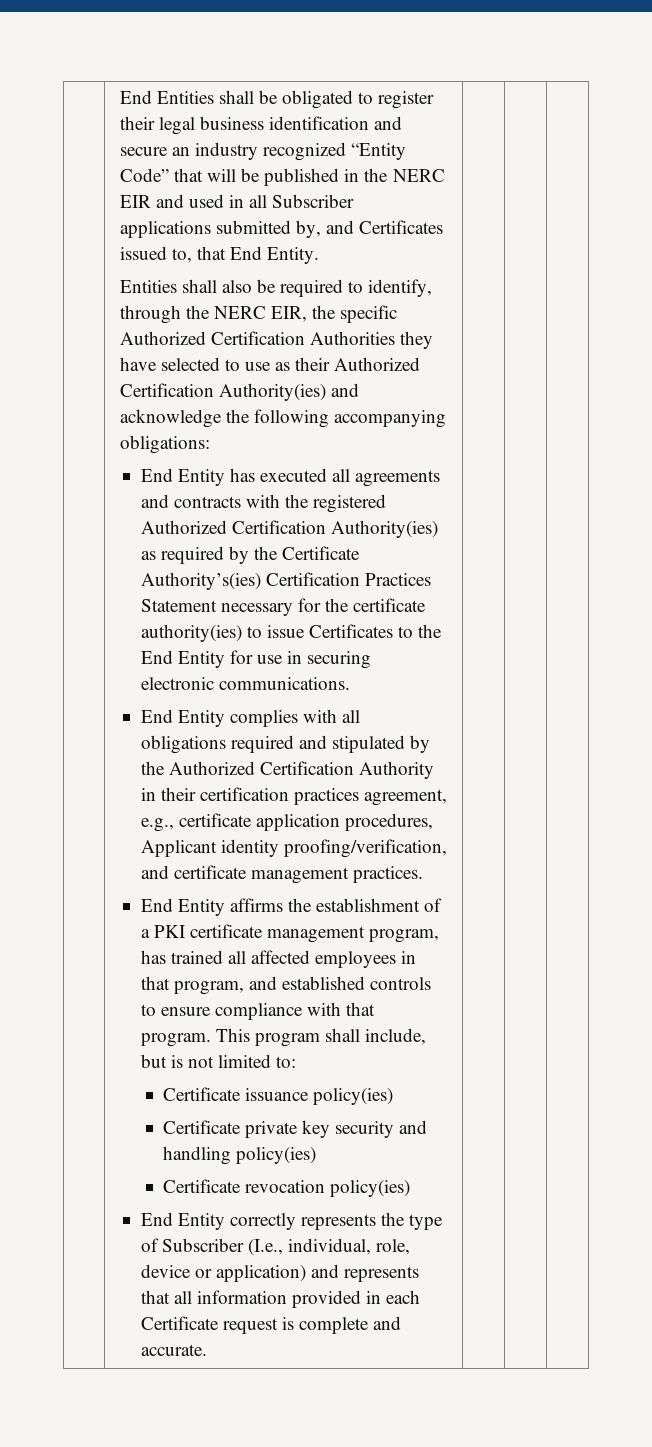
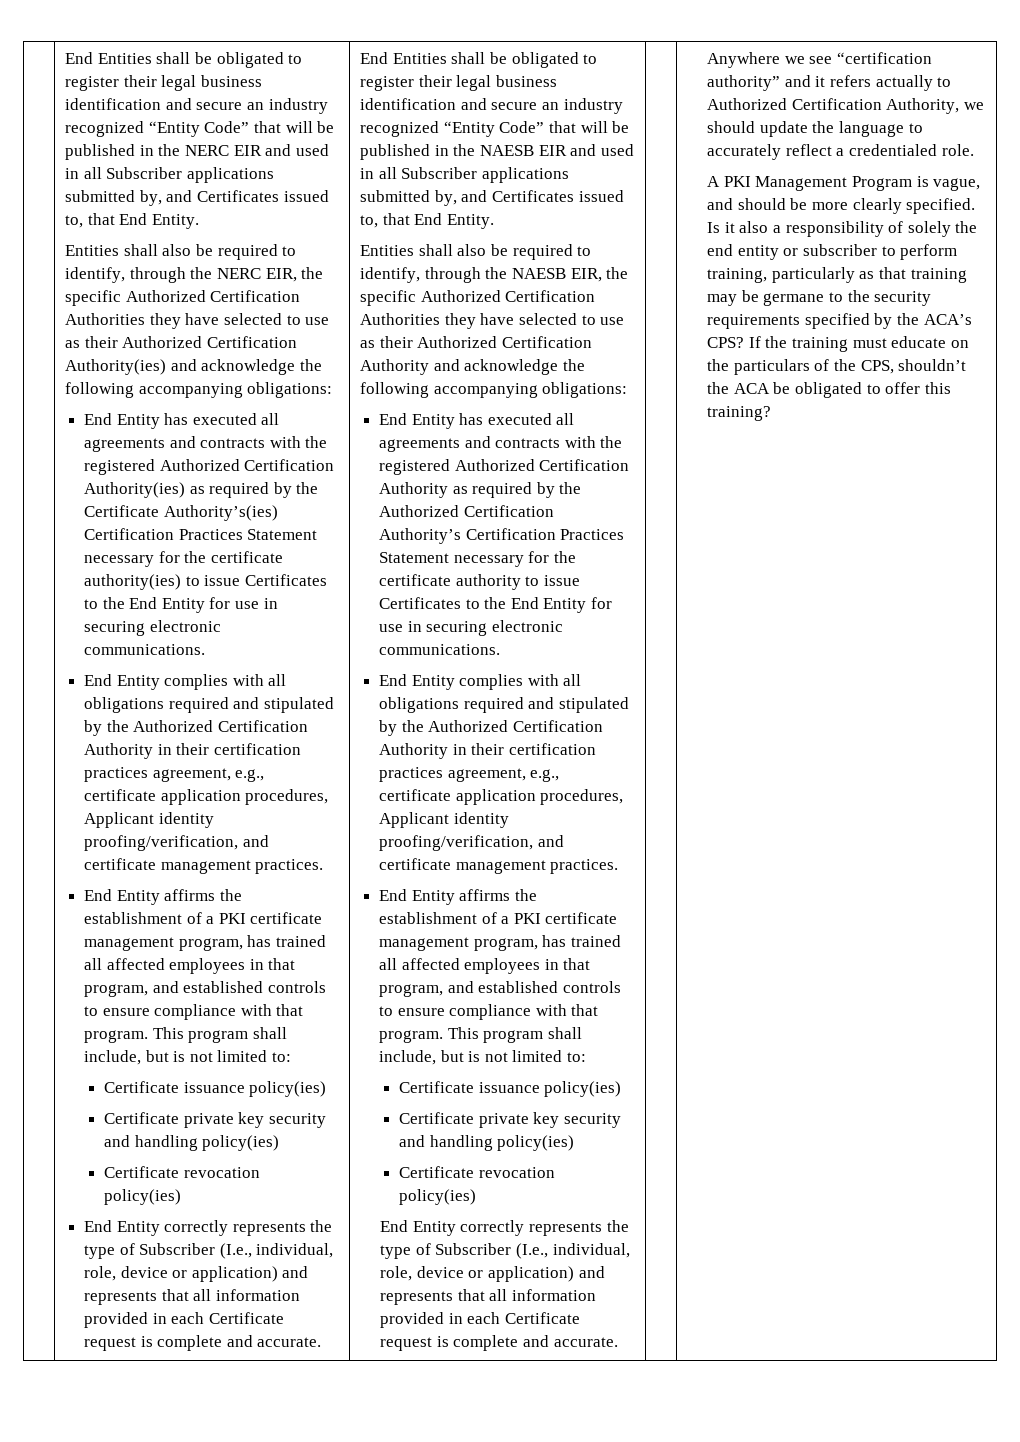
+ End Entities shall be obligated to register their legal business identification and secure an industry recognized “Entity Code” that will be published in the NAESB EIR and used in all Subscriber applications submitted by, and Certificates issued to, that End Entity.
+ Entities shall also be required to identify, through the NAESB EIR, the specific Authorized Certification Authorities they have selected to use as their Authorized Certification Authority and acknowledge the following accompanying obligations:
+ End Entity has executed all agreements and contracts with the registered Authorized Certification Authority as required by the Authorized Certification Authority’s Certification Practices Statement necessary for the certificate authority to issue Certificates to the End Entity for use in securing electronic communications.
+ End Entity complies with all obligations required and stipulated by the Authorized Certification Authority in their certification practices agreement, e.g., certificate application procedures, Applicant identity proofing/verification, and certificate management practices.
+ End Entity affirms the establishment of a PKI certificate management program, has trained all affected employees in that program, and established controls to ensure compliance with that program. This program shall include, but is not limited to:
+ Certificate issuance policy(ies)
+ Certificate private key security and handling policy(ies)
+ Certificate revocation policy(ies)
+ End Entity correctly represents the type of Subscriber (I.e., individual, role, device or application) and represents that all information provided in each Certificate request is complete and accurate. | | Anywhere we see “certification authority” and it refers actually to Authorized Certification Authority, we should update the language to accurately reflect a credentialed role.
+ A PKI Management Program is vague, and should be more clearly specified. Is it also a responsibility of solely the end entity or subscriber to perform training, particularly as that training may be germane to the security requirements specified by the ACA’s CPS? If the training must educate on the particulars of the CPS, shouldn’t the ACA be obligated to offer this training?

